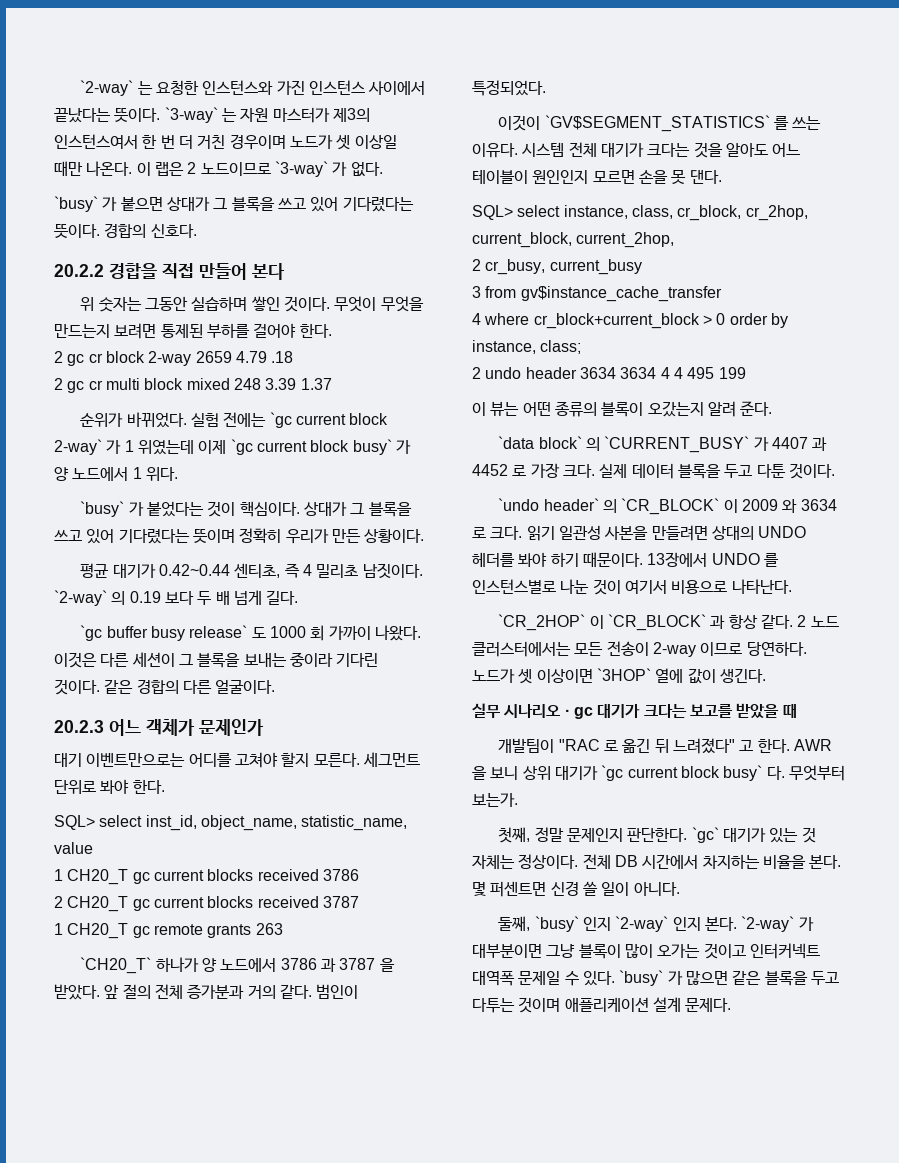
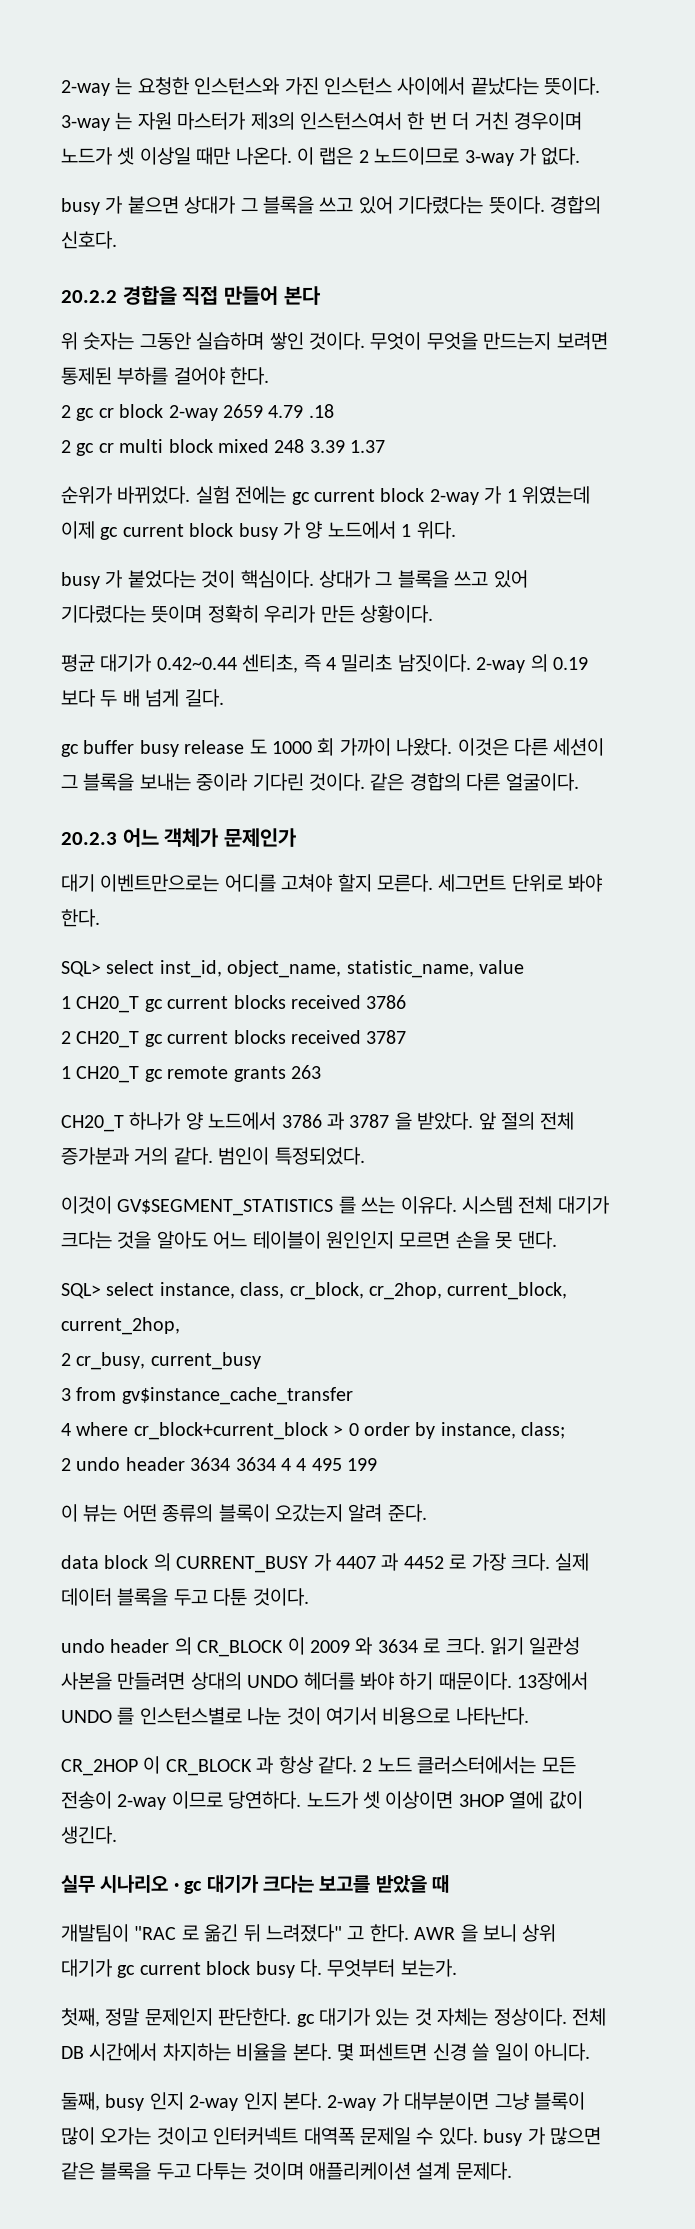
- `2-way` 는 요청한 인스턴스와 가진 인스턴스 사이에서 끝났다는 뜻이다.
+ 2-way 는 요청한 인스턴스와 가진 인스턴스 사이에서 끝났다는 뜻이다.
- `3-way` 는 자원 마스터가 제3의 인스턴스여서 한 번 더 거친 경우이며 노드가 셋 이상일 때만 나온다.
+ 3-way 는 자원 마스터가 제3의 인스턴스여서 한 번 더 거친 경우이며 노드가 셋 이상일 때만 나온다.
- 이 랩은 2 노드이므로 `3-way` 가 없다.
+ 이 랩은 2 노드이므로 3-way 가 없다.
- `busy` 가 붙으면 상대가 그 블록을 쓰고 있어 기다렸다는 뜻이다.
+ busy 가 붙으면 상대가 그 블록을 쓰고 있어 기다렸다는 뜻이다.
- 실험 전에는 `gc current block 2-way` 가 1 위였는데 이제 `gc current block busy` 가 양 노드에서 1 위다.
+ 실험 전에는 gc current block 2-way 가 1 위였는데 이제 gc current block busy 가 양 노드에서 1 위다.
- `busy` 가 붙었다는 것이 핵심이다.
+ busy 가 붙었다는 것이 핵심이다.
- `2-way` 의 0.19 보다 두 배 넘게 길다.
+ 2-way 의 0.19 보다 두 배 넘게 길다.
- `gc buffer busy release` 도 1000 회 가까이 나왔다.
+ gc buffer busy release 도 1000 회 가까이 나왔다.
- `CH20_T` 하나가 양 노드에서 3786 과 3787 을 받았다.
+ CH20_T 하나가 양 노드에서 3786 과 3787 을 받았다.
- 이것이 `GV$SEGMENT_STATISTICS` 를 쓰는 이유다.
+ 이것이 GV$SEGMENT_STATISTICS 를 쓰는 이유다.
- `data block` 의 `CURRENT_BUSY` 가 4407 과 4452 로 가장 크다.
+ data block 의 CURRENT_BUSY 가 4407 과 4452 로 가장 크다.
- `undo header` 의 `CR_BLOCK` 이 2009 와 3634 로 크다.
+ undo header 의 CR_BLOCK 이 2009 와 3634 로 크다.
- `CR_2HOP` 이 `CR_BLOCK` 과 항상 같다.
+ CR_2HOP 이 CR_BLOCK 과 항상 같다.
- 노드가 셋 이상이면 `3HOP` 열에 값이 생긴다.
+ 노드가 셋 이상이면 3HOP 열에 값이 생긴다.
- AWR 을 보니 상위 대기가 `gc current block busy` 다.
+ AWR 을 보니 상위 대기가 gc current block busy 다.
- 첫째, 정말 문제인지 판단한다. `gc` 대기가 있는 것 자체는 정상이다.
+ 첫째, 정말 문제인지 판단한다. gc 대기가 있는 것 자체는 정상이다.
- 둘째, `busy` 인지 `2-way` 인지 본다.
+ 둘째, busy 인지 2-way 인지 본다.
- `2-way` 가 대부분이면 그냥 블록이 많이 오가는 것이고 인터커넥트 대역폭 문제일 수 있다. `busy` 가 많으면 같은 블록을 두고 다투는 것이며 애플리케이션 설계 문제다.
+ 2-way 가 대부분이면 그냥 블록이 많이 오가는 것이고 인터커넥트 대역폭 문제일 수 있다. busy 가 많으면 같은 블록을 두고 다투는 것이며 애플리케이션 설계 문제다.

